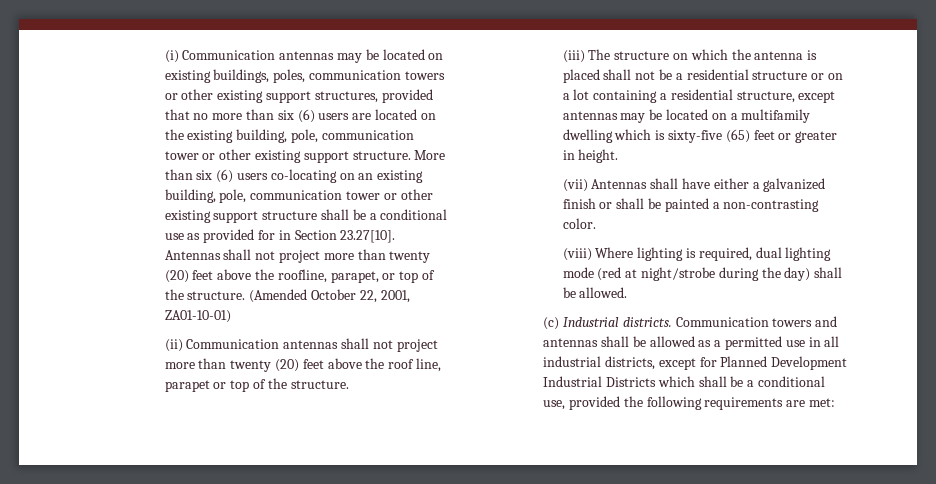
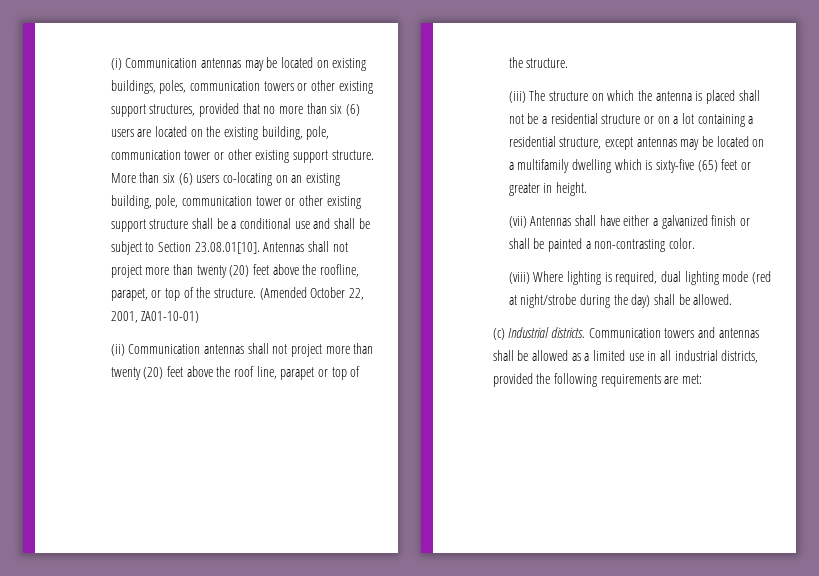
- More than six (6) users co-locating on an existing building, pole, communication tower or other existing support structure shall be a conditional use as provided for in Section 23.27[10]. Antennas shall not project more than twenty (20) feet above the roofline, parapet, or top of the structure.
+ More than six (6) users co-locating on an existing building, pole, communication tower or other existing support structure shall be a conditional use and shall be subject to Section 23.08.01[10]. Antennas shall not project more than twenty (20) feet above the roofline, parapet, or top of the structure.
- Communication towers and antennas shall be allowed as a permitted use in all industrial districts, except for Planned Development Industrial Districts which shall be a conditional use, provided the following requirements are met:
+ Communication towers and antennas shall be allowed as a limited use in all industrial districts, provided the following requirements are met:

